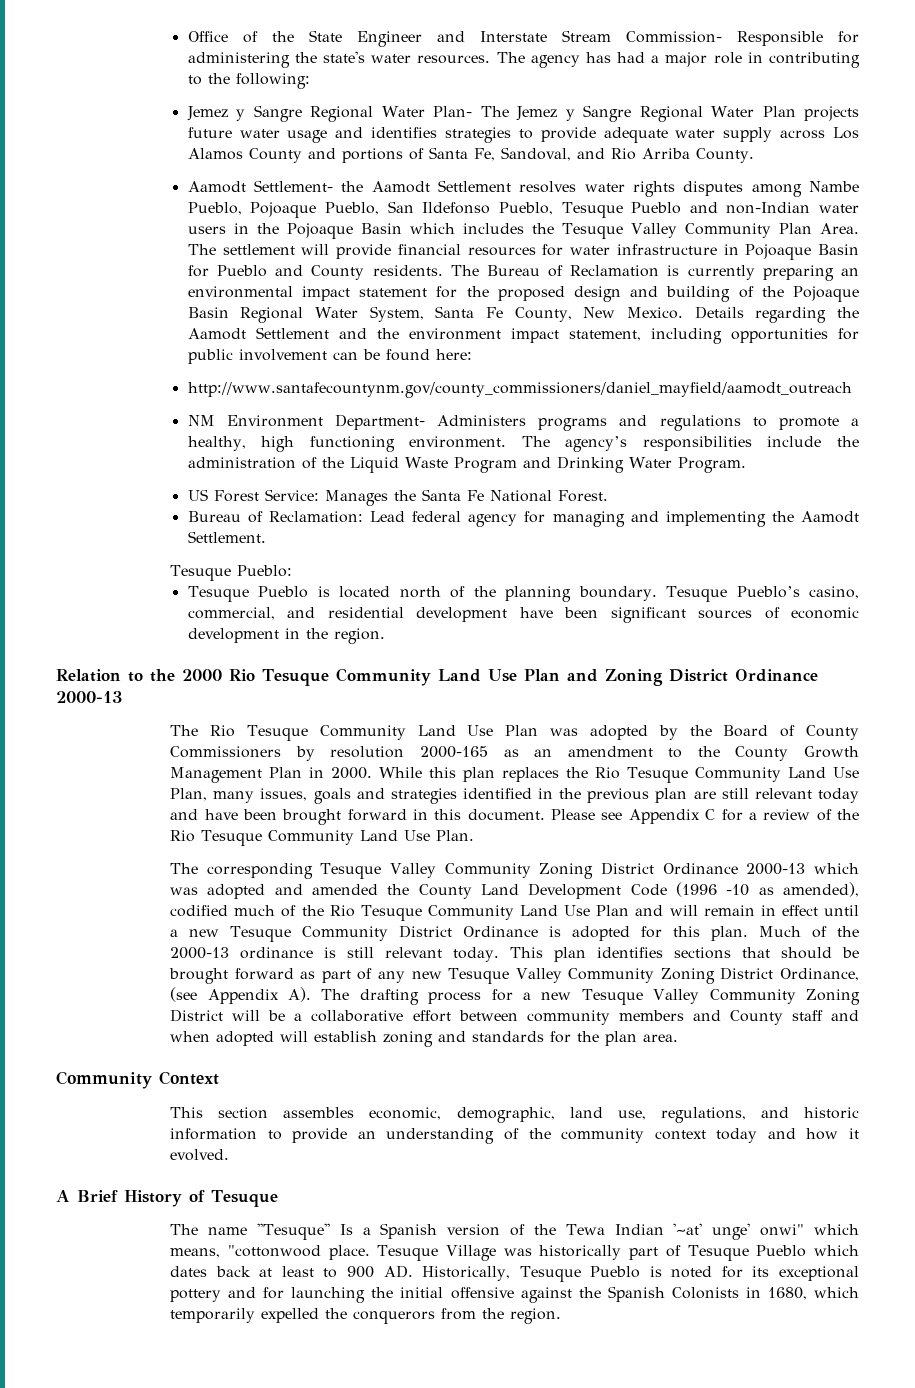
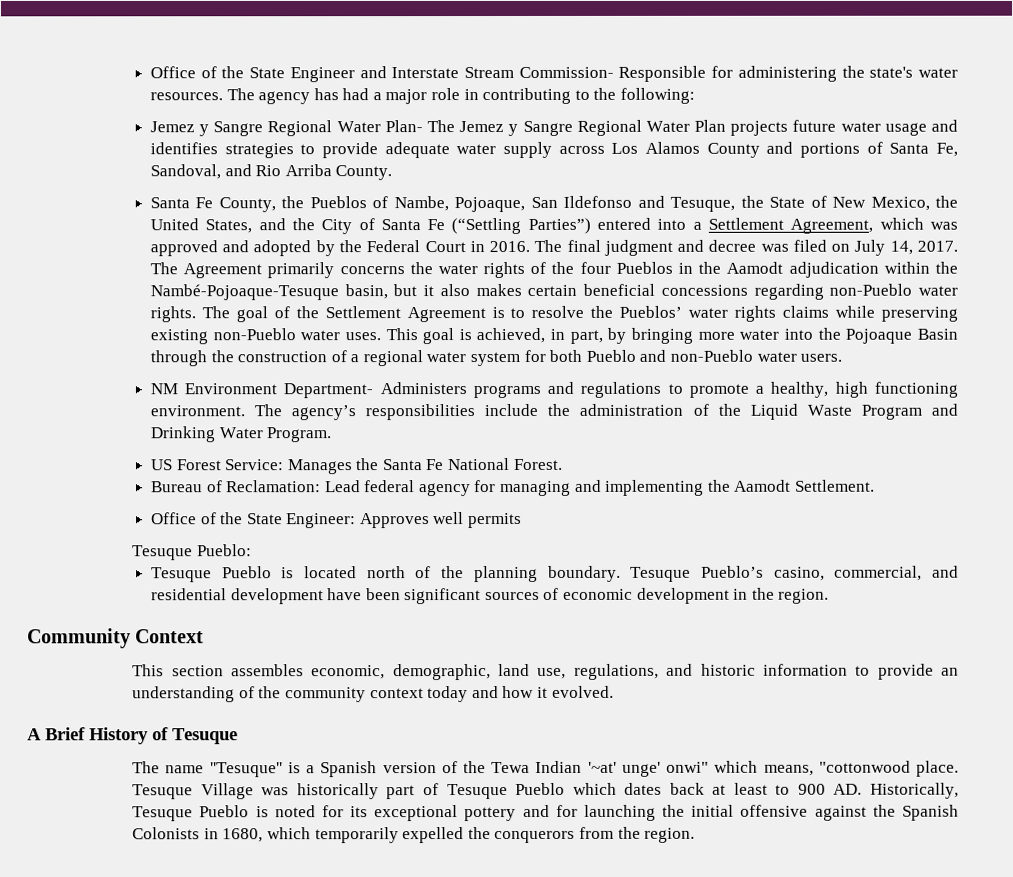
- Aamodt Settlement- the Aamodt Settlement resolves water rights disputes among Nambe Pueblo, Pojoaque Pueblo, San Ildefonso Pueblo, Tesuque Pueblo and non-Indian water users in the Pojoaque Basin which includes the Tesuque Valley Community Plan Area. The settlement will provide financial resources for water infrastructure in Pojoaque Basin for Pueblo and County residents. The Bureau of Reclamation is currently preparing an environmental impact statement for the proposed design and building of the Pojoaque Basin Regional Water System, Santa Fe County, New Mexico. Details regarding the Aamodt Settlement and the environment impact statement, including opportunities for public involvement can be found here:
- http://www.santafecountynm.gov/county_commissioners/daniel_mayfield/aamodt_outreach
+ Santa Fe County, the Pueblos of Nambe, Pojoaque, San Ildefonso and Tesuque, the State of New Mexico, the United States, and the City of Santa Fe (“Settling Parties”) entered into a Settlement Agreement, which was approved and adopted by the Federal Court in 2016. The final judgment and decree was filed on July 14, 2017. The Agreement primarily concerns the water rights of the four Pueblos in the Aamodt adjudication within the Nambé-Pojoaque-Tesuque basin, but it also makes certain beneficial concessions regarding non-Pueblo water rights. The goal of the Settlement Agreement is to resolve the Pueblos’ water rights claims while preserving existing non-Pueblo water uses. This goal is achieved, in part, by bringing more water into the Pojoaque Basin through the construction of a regional water system for both Pueblo and non-Pueblo water users.
+ Office of the State Engineer: Approves well permits
- Relation to the 2000 Rio Tesuque Community Land Use Plan and Zoning District Ordinance 2000-13
- The Rio Tesuque Community Land Use Plan was adopted by the Board of County Commissioners by resolution 2000-165 as an amendment to the County Growth Management Plan in 2000. While this plan replaces the Rio Tesuque Community Land Use Plan, many issues, goals and strategies identified in the previous plan are still relevant today and have been brought forward in this document. Please see Appendix C for a review of the Rio Tesuque Community Land Use Plan.
- The corresponding Tesuque Valley Community Zoning District Ordinance 2000-13 which was adopted and amended the County Land Development Code (1996 -10 as amended), codified much of the Rio Tesuque Community Land Use Plan and will remain in effect until a new Tesuque Community District Ordinance is adopted for this plan. Much of the 2000-13 ordinance is still relevant today. This plan identifies sections that should be brought forward as part of any new Tesuque Valley Community Zoning District Ordinance, (see Appendix A). The drafting process for a new Tesuque Valley Community Zoning District will be a collaborative effort between community members and County staff and when adopted will establish zoning and standards for the plan area.
- The name ''Tesuque'' Is a Spanish version of the Tewa Indian '~at' unge' onwi" which means, "cottonwood place.
+ The name ''Tesuque'' is a Spanish version of the Tewa Indian '~at' unge' onwi" which means, "cottonwood place.

